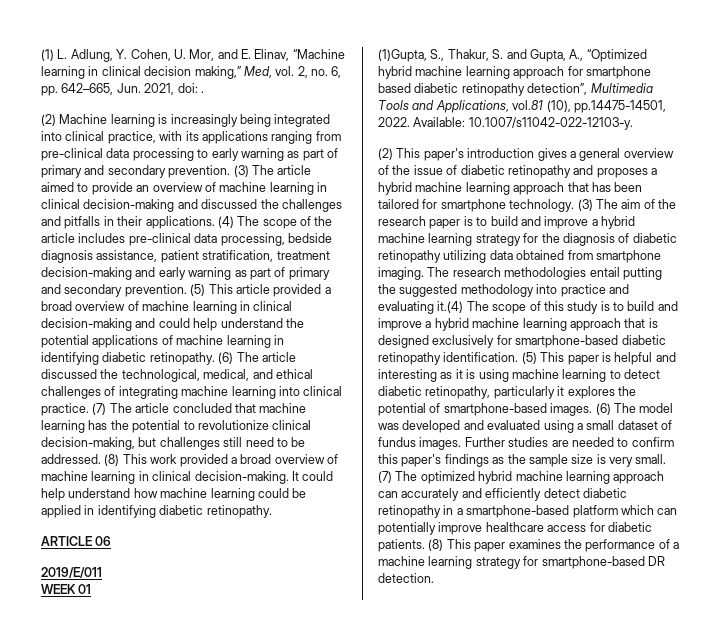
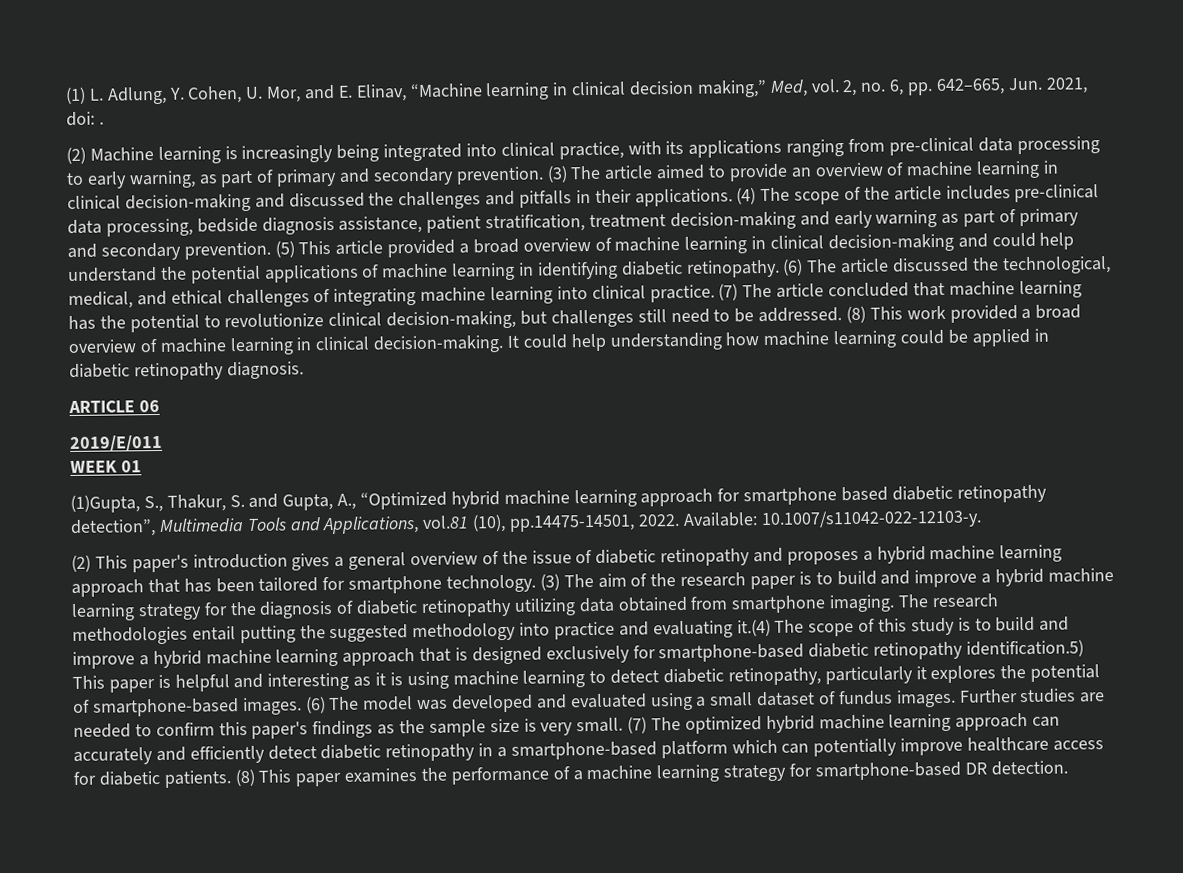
- (2) Machine learning is increasingly being integrated into clinical practice, with its applications ranging from pre-clinical data processing to early warning as part of primary and secondary prevention.
+ (2) Machine learning is increasingly being integrated into clinical practice, with its applications ranging from pre-clinical data processing to early warning, as part of primary and secondary prevention.
- It could help understand how machine learning could be applied in identifying diabetic retinopathy.
+ It could help understanding how machine learning could be applied in diabetic retinopathy diagnosis.
- The research methodologies entail putting the suggested methodology into practice and evaluating it.(4) The scope of this study is to build and improve a hybrid machine learning approach that is designed exclusively for smartphone-based diabetic retinopathy identification. (5) This paper is helpful and interesting as it is using machine learning to detect diabetic retinopathy, particularly it explores the potential of smartphone-based images.
+ The research methodologies entail putting the suggested methodology into practice and evaluating it.(4) The scope of this study is to build and improve a hybrid machine learning approach that is designed exclusively for smartphone-based diabetic retinopathy identification.5) This paper is helpful and interesting as it is using machine learning to detect diabetic retinopathy, particularly it explores the potential of smartphone-based images.

